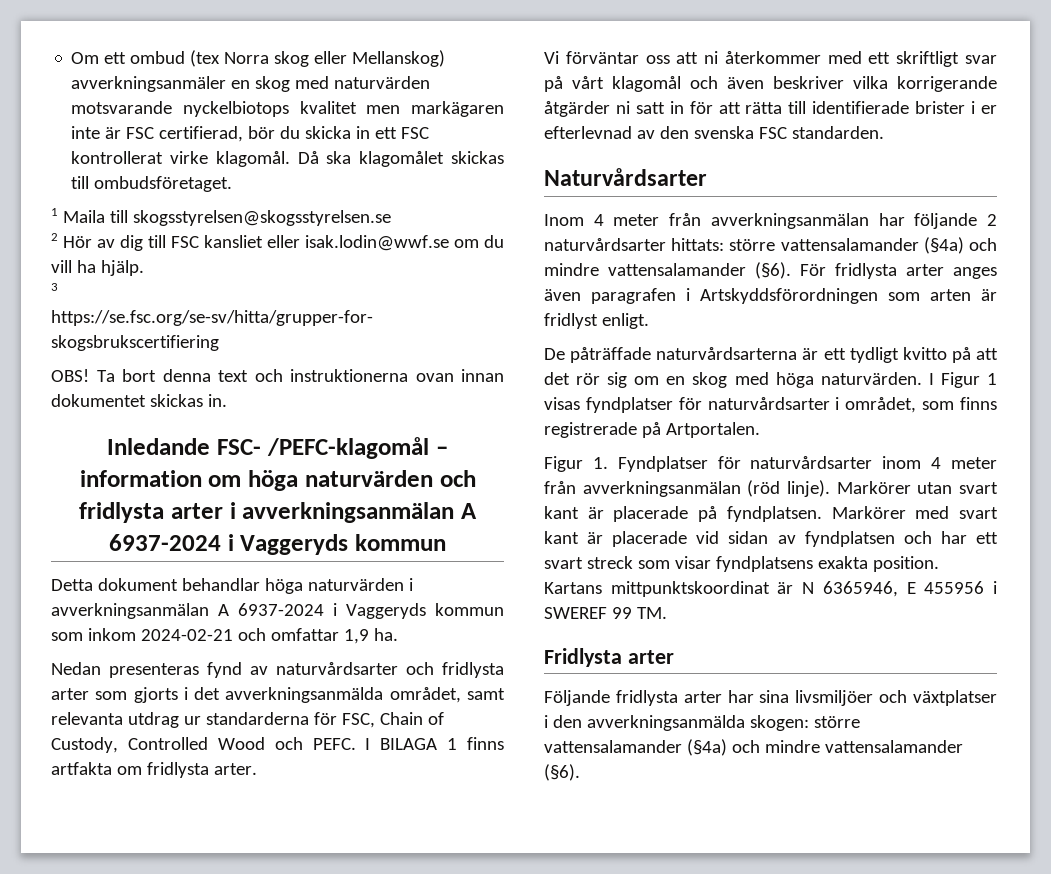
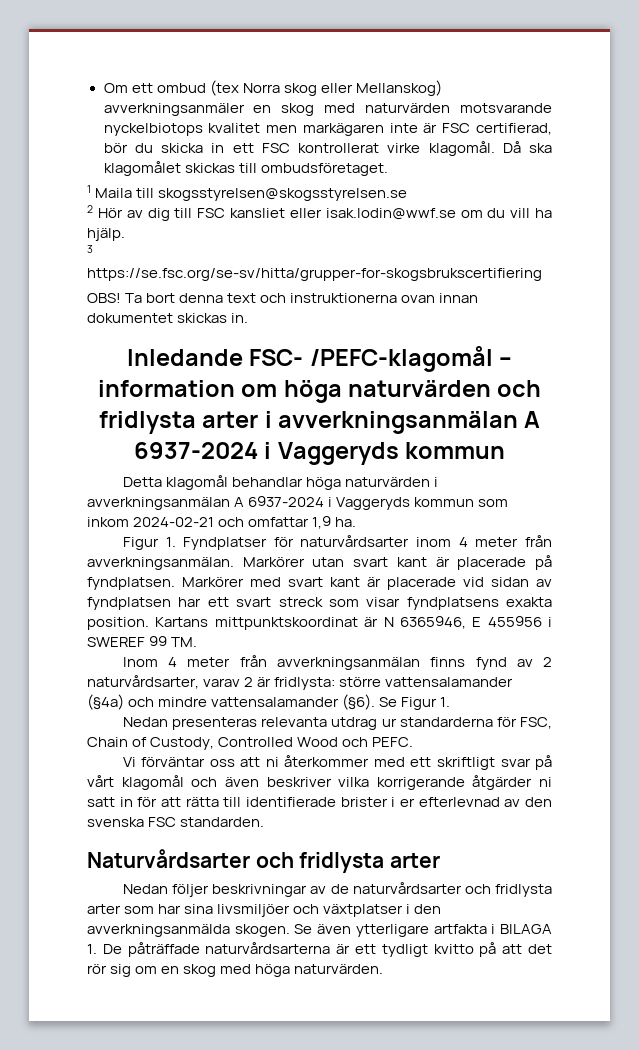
- Detta dokument behandlar höga naturvärden i avverkningsanmälan A 6937-2024 i Vaggeryds kommun som inkom 2024-02-21 och omfattar 1,9 ha.
+ Detta klagomål behandlar höga naturvärden i avverkningsanmälan A 6937-2024 i Vaggeryds kommun som inkom 2024-02-21 och omfattar 1,9 ha.
- Nedan presenteras fynd av naturvårdsarter och fridlysta arter som gjorts i det avverkningsanmälda området, samt relevanta utdrag ur standarderna för FSC, Chain of Custody, Controlled Wood och PEFC. I BILAGA 1 finns artfakta om fridlysta arter.
+ Figur 1. Fyndplatser för naturvårdsarter inom 4 meter från avverkningsanmälan. Markörer utan svart kant är placerade på fyndplatsen. Markörer med svart kant är placerade vid sidan av fyndplatsen har ett svart streck som visar fyndplatsens exakta position. Kartans mittpunktskoordinat är N 6365946, E 455956 i SWEREF 99 TM.
+ Inom 4 meter från avverkningsanmälan finns fynd av 2 naturvårdsarter, varav 2 är fridlysta: större vattensalamander (§4a) och mindre vattensalamander (§6). Se Figur 1.
+ Nedan presenteras relevanta utdrag ur standarderna för FSC, Chain of Custody, Controlled Wood och PEFC.
- Naturvårdsarter
- Inom 4 meter från avverkningsanmälan har följande 2 naturvårdsarter hittats: större vattensalamander (§4a) och mindre vattensalamander (§6). För fridlysta arter anges även paragrafen i Artskyddsförordningen som arten är fridlyst enligt.
- De påträffade naturvårdsarterna är ett tydligt kvitto på att det rör sig om en skog med höga naturvärden. I Figur 1 visas fyndplatser för naturvårdsarter i området, som finns registrerade på Artportalen.
- Figur 1. Fyndplatser för naturvårdsarter inom 4 meter från avverkningsanmälan (röd linje). Markörer utan svart kant är placerade på fyndplatsen. Markörer med svart kant är placerade vid sidan av fyndplatsen och har ett svart streck som visar fyndplatsens exakta position. Kartans mittpunktskoordinat är N 6365946, E 455956 i SWEREF 99 TM.
- Fridlysta arter
- Följande fridlysta arter har sina livsmiljöer och växtplatser i den avverkningsanmälda skogen: större vattensalamander (§4a) och mindre vattensalamander (§6).
+ Naturvårdsarter och fridlysta arter
+ Nedan följer beskrivningar av de naturvårdsarter och fridlysta arter som har sina livsmiljöer och växtplatser i den avverkningsanmälda skogen. Se även ytterligare artfakta i BILAGA 1. De påträffade naturvårdsarterna är ett tydligt kvitto på att det rör sig om en skog med höga naturvärden.

